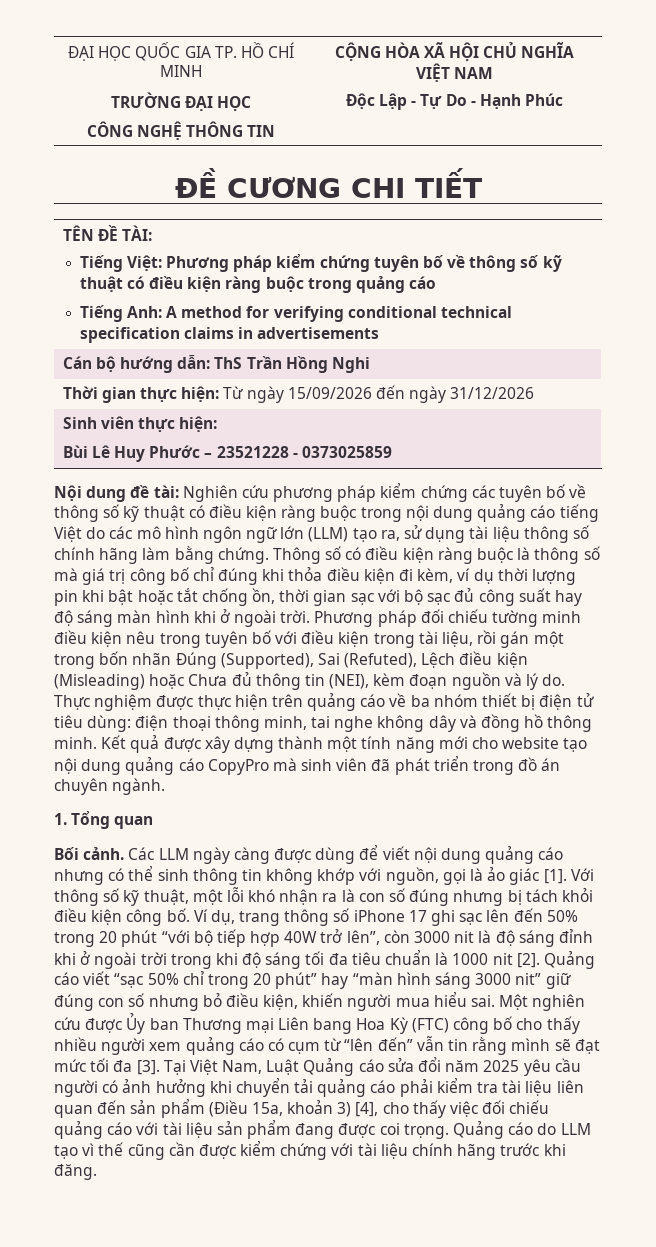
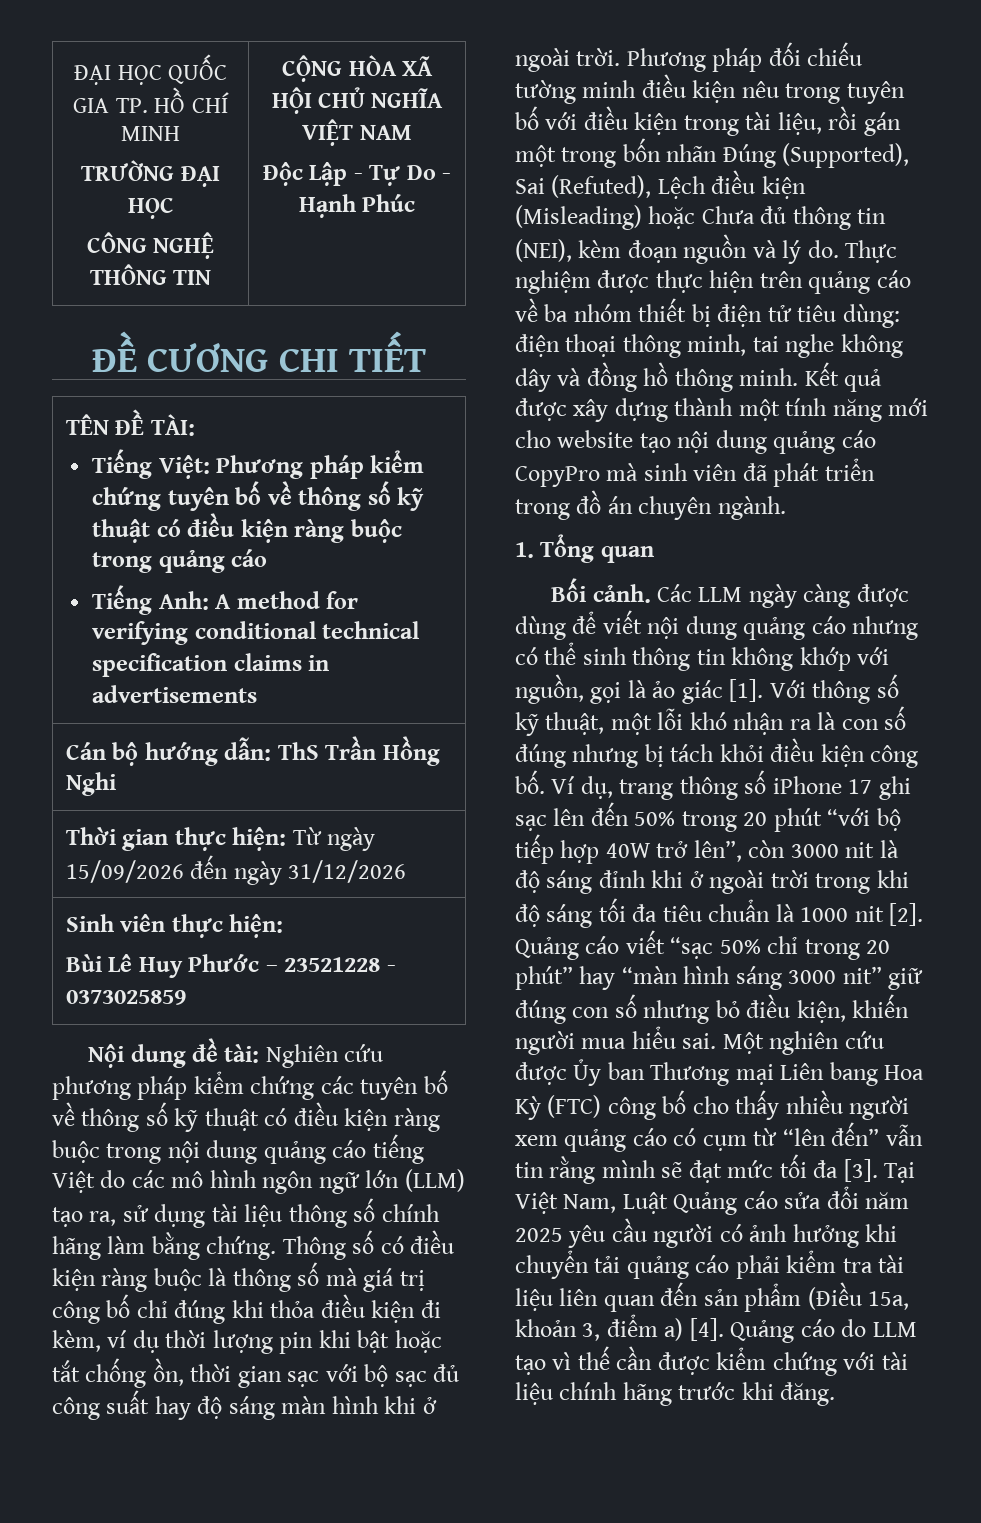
- Tại Việt Nam, Luật Quảng cáo sửa đổi năm 2025 yêu cầu người có ảnh hưởng khi chuyển tải quảng cáo phải kiểm tra tài liệu liên quan đến sản phẩm (Điều 15a, khoản 3) [4], cho thấy việc đối chiếu quảng cáo với tài liệu sản phẩm đang được coi trọng.
+ Tại Việt Nam, Luật Quảng cáo sửa đổi năm 2025 yêu cầu người có ảnh hưởng khi chuyển tải quảng cáo phải kiểm tra tài liệu liên quan đến sản phẩm (Điều 15a, khoản 3, điểm a) [4].
- Quảng cáo do LLM tạo vì thế cũng cần được kiểm chứng với tài liệu chính hãng trước khi đăng.
+ Quảng cáo do LLM tạo vì thế cần được kiểm chứng với tài liệu chính hãng trước khi đăng.

